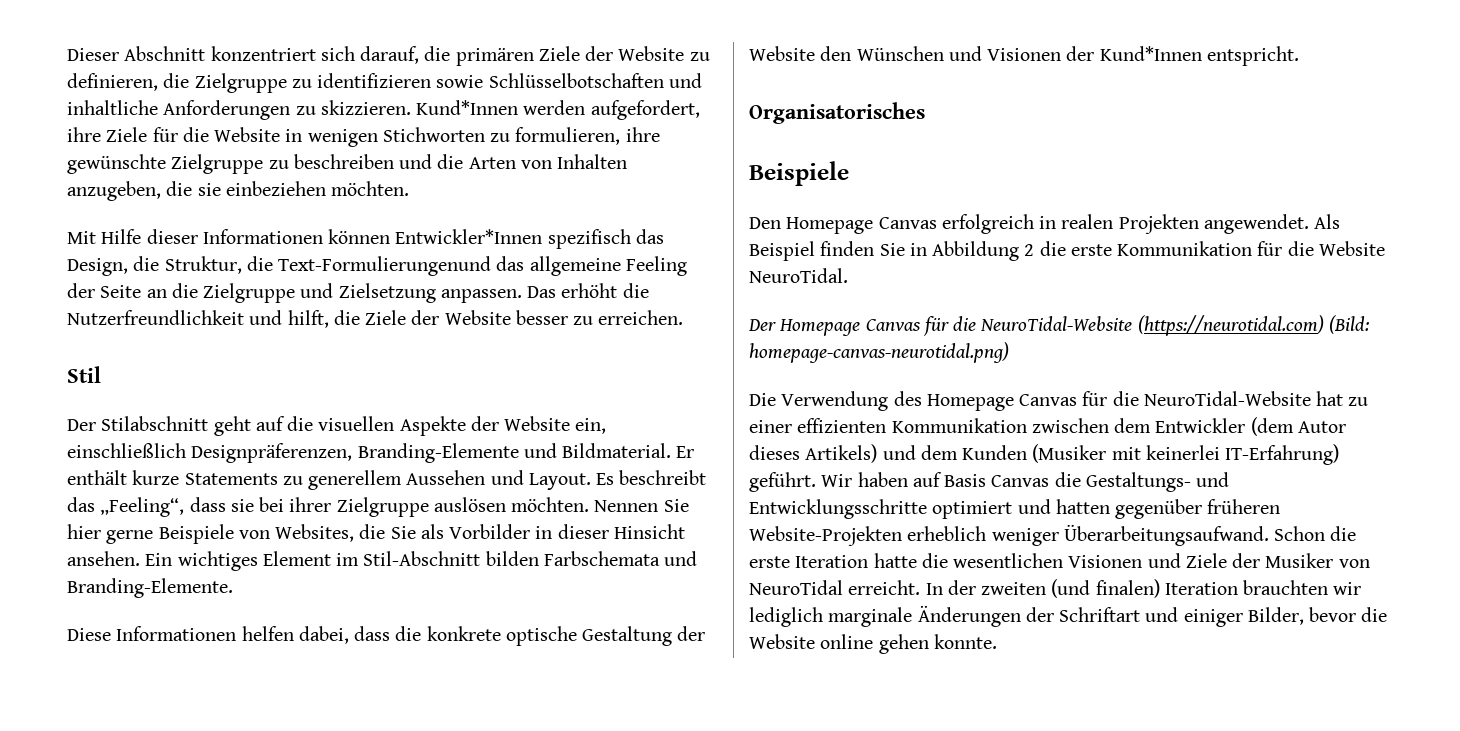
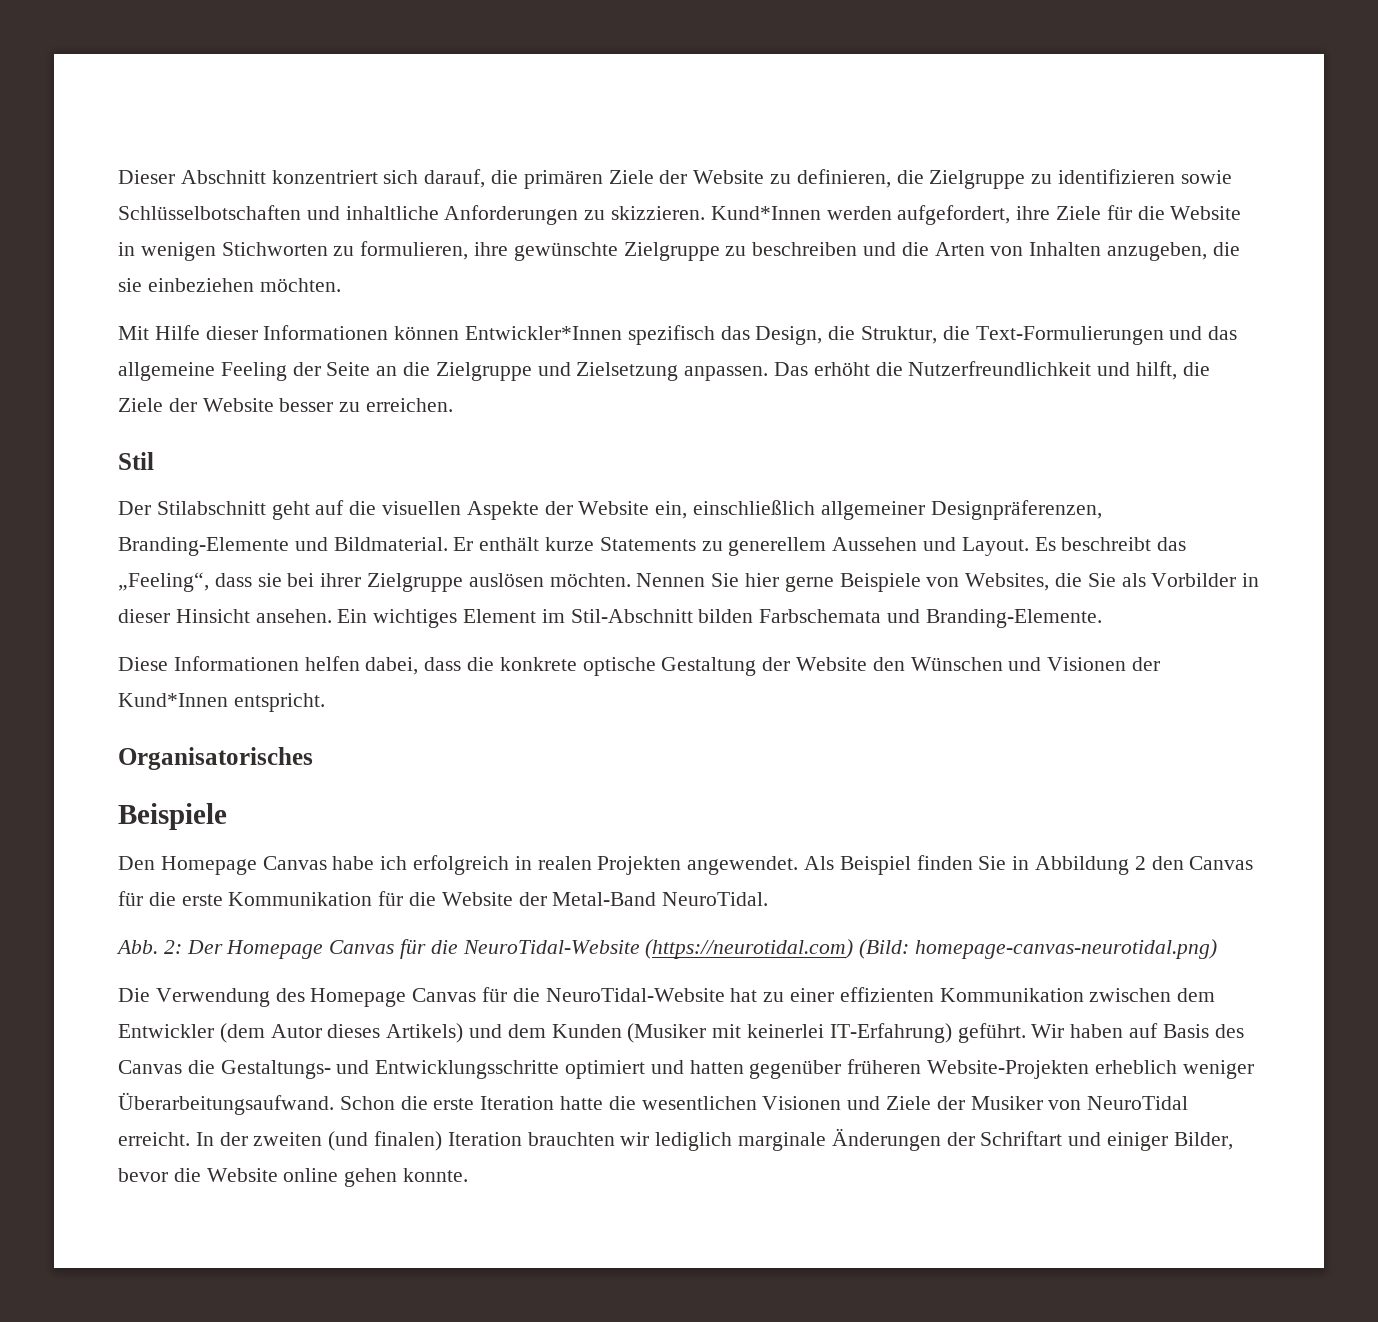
- Mit Hilfe dieser Informationen können Entwickler*Innen spezifisch das Design, die Struktur, die Text-Formulierungenund das allgemeine Feeling der Seite an die Zielgruppe und Zielsetzung anpassen.
+ Mit Hilfe dieser Informationen können Entwickler*Innen spezifisch das Design, die Struktur, die Text-Formulierungen und das allgemeine Feeling der Seite an die Zielgruppe und Zielsetzung anpassen.
- Der Stilabschnitt geht auf die visuellen Aspekte der Website ein, einschließlich Designpräferenzen, Branding-Elemente und Bildmaterial.
+ Der Stilabschnitt geht auf die visuellen Aspekte der Website ein, einschließlich allgemeiner Designpräferenzen, Branding-Elemente und Bildmaterial.
- Den Homepage Canvas erfolgreich in realen Projekten angewendet.
+ Den Homepage Canvas habe ich erfolgreich in realen Projekten angewendet.
- Als Beispiel finden Sie in Abbildung 2 die erste Kommunikation für die Website NeuroTidal.
+ Als Beispiel finden Sie in Abbildung 2 den Canvas für die erste Kommunikation für die Website der Metal-Band NeuroTidal.
- Der Homepage Canvas für die NeuroTidal-Website (https://neurotidal.com) (Bild: homepage-canvas-neurotidal.png)
+ Abb. 2: Der Homepage Canvas für die NeuroTidal-Website (https://neurotidal.com) (Bild: homepage-canvas-neurotidal.png)
- Wir haben auf Basis Canvas die Gestaltungs- und Entwicklungsschritte optimiert und hatten gegenüber früheren Website-Projekten erheblich weniger Überarbeitungsaufwand.
+ Wir haben auf Basis des Canvas die Gestaltungs- und Entwicklungsschritte optimiert und hatten gegenüber früheren Website-Projekten erheblich weniger Überarbeitungsaufwand.

